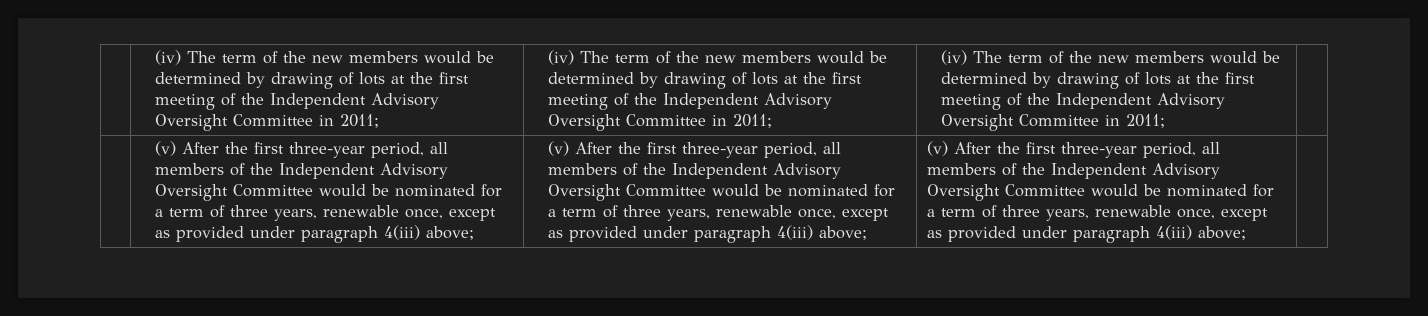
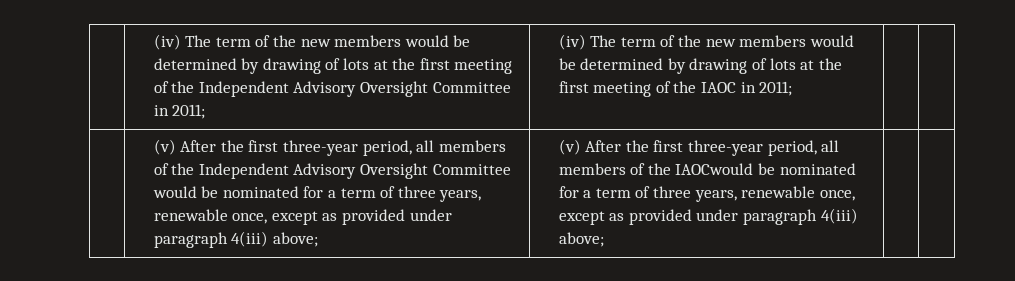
- (iv) The term of the new members would be determined by drawing of lots at the first meeting of the Independent Advisory Oversight Committee in 2011; | (iv) The term of the new members would be determined by drawing of lots at the first meeting of the Independent Advisory Oversight Committee in 2011; | (iv) The term of the new members would be determined by drawing of lots at the first meeting of the Independent Advisory Oversight Committee in 2011; |
- | (v) After the first three-year period, all members of the Independent Advisory Oversight Committee would be nominated for a term of three years, renewable once, except as provided under paragraph 4(iii) above; | (v) After the first three-year period, all members of the Independent Advisory Oversight Committee would be nominated for a term of three years, renewable once, except as provided under paragraph 4(iii) above; | (v) After the first three-year period, all members of the Independent Advisory Oversight Committee would be nominated for a term of three years, renewable once, except as provided under paragraph 4(iii) above;
+ (iv) The term of the new members would be determined by drawing of lots at the first meeting of the Independent Advisory Oversight Committee in 2011; | (iv) The term of the new members would be determined by drawing of lots at the first meeting of the IAOC in 2011; | |
+ | (v) After the first three-year period, all members of the Independent Advisory Oversight Committee would be nominated for a term of three years, renewable once, except as provided under paragraph 4(iii) above; | (v) After the first three-year period, all members of the IAOCwould be nominated for a term of three years, renewable once, except as provided under paragraph 4(iii) above;

